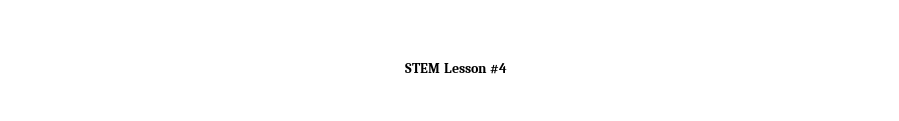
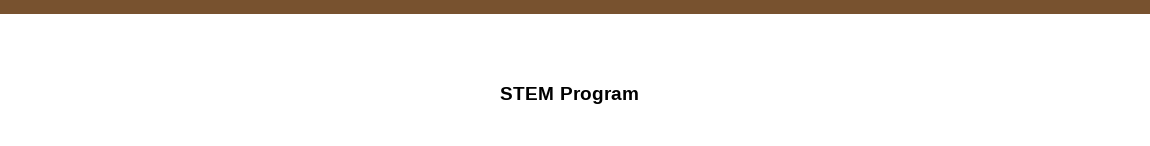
- STEM Lesson #4
+ STEM Program

